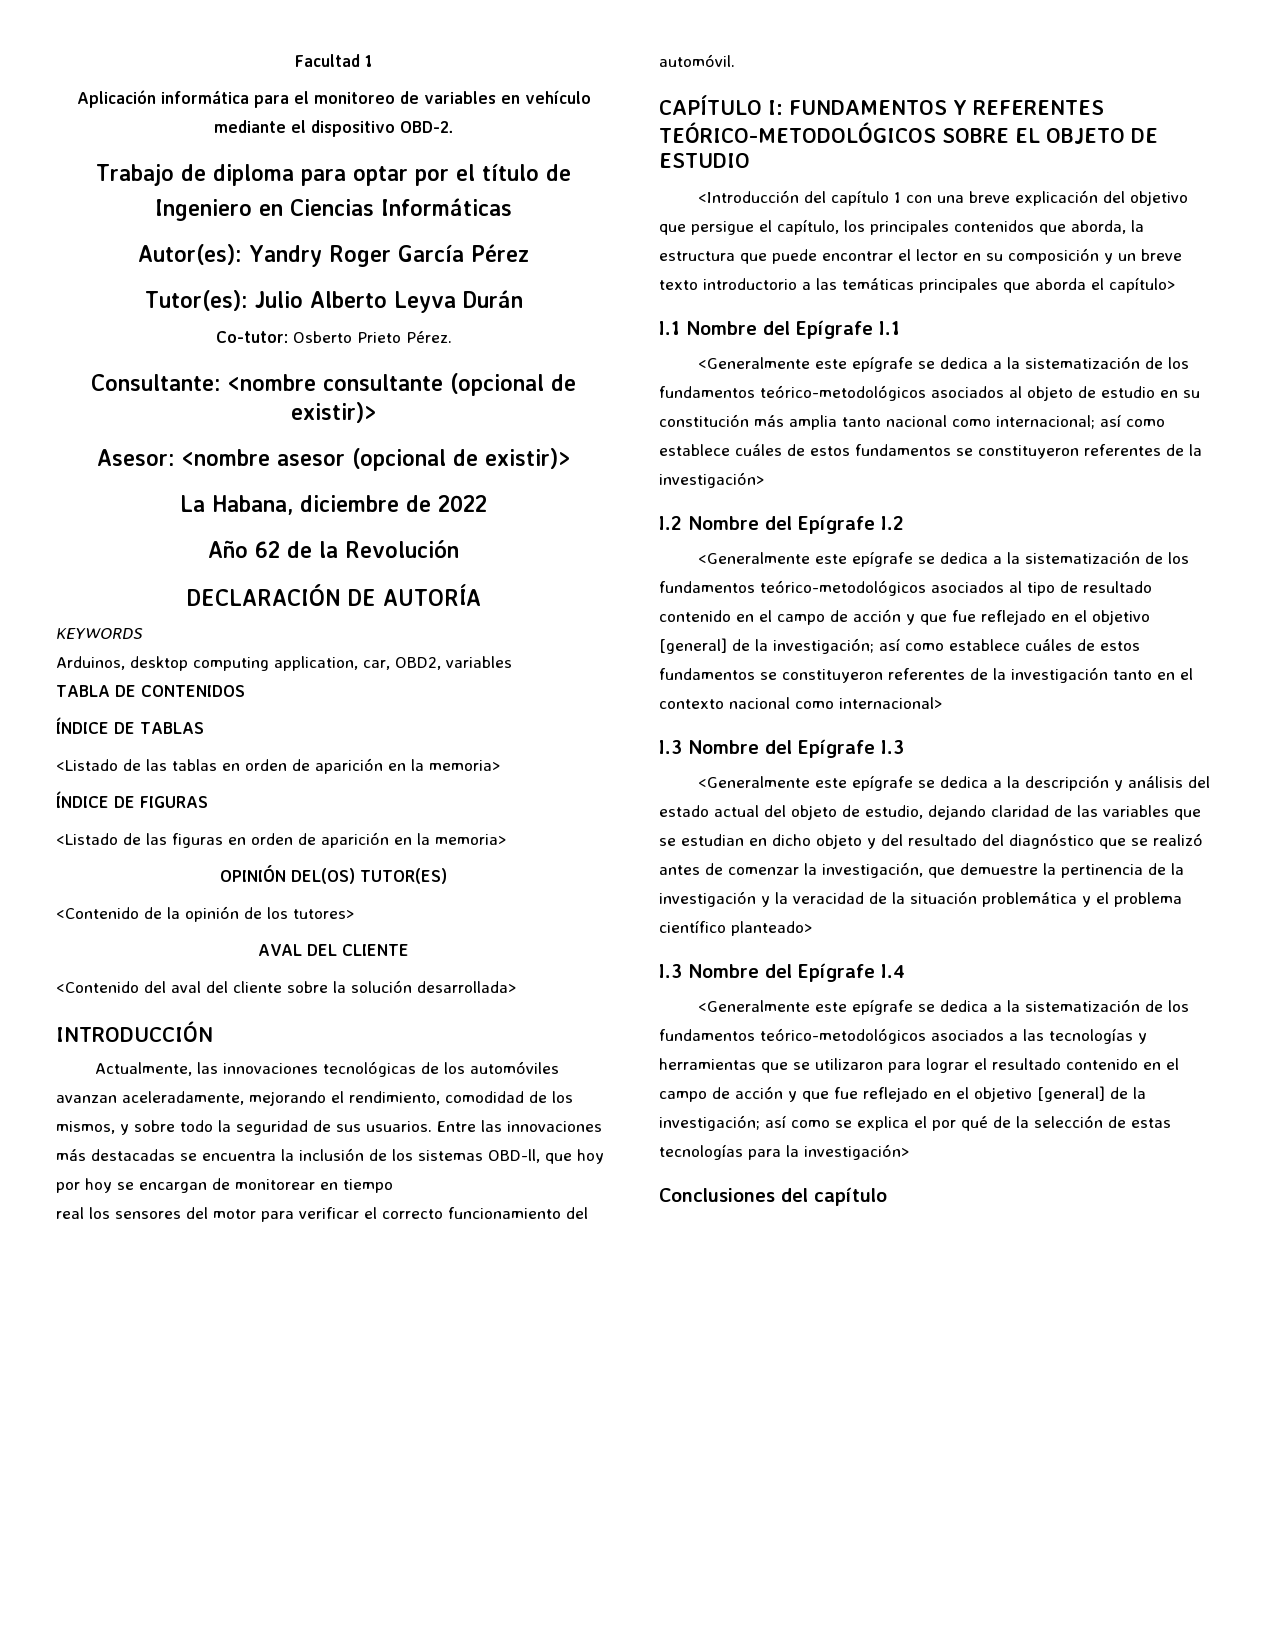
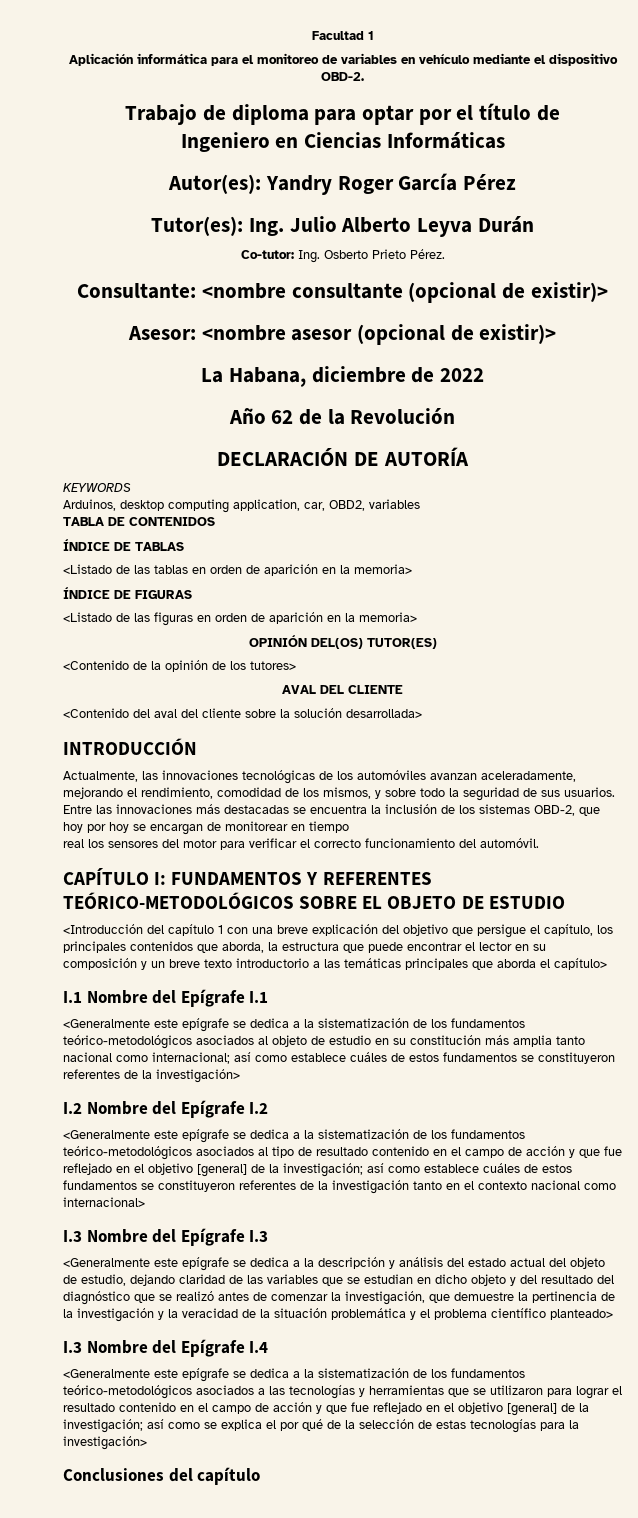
- Tutor(es): Julio Alberto Leyva Durán
+ Tutor(es): Ing. Julio Alberto Leyva Durán
- Co-tutor: Osberto Prieto Pérez.
+ Co-tutor: Ing. Osberto Prieto Pérez.
- Entre las innovaciones más destacadas se encuentra la inclusión de los sistemas OBD-ll, que hoy por hoy se encargan de monitorear en tiempo
+ Entre las innovaciones más destacadas se encuentra la inclusión de los sistemas OBD-2, que hoy por hoy se encargan de monitorear en tiempo

